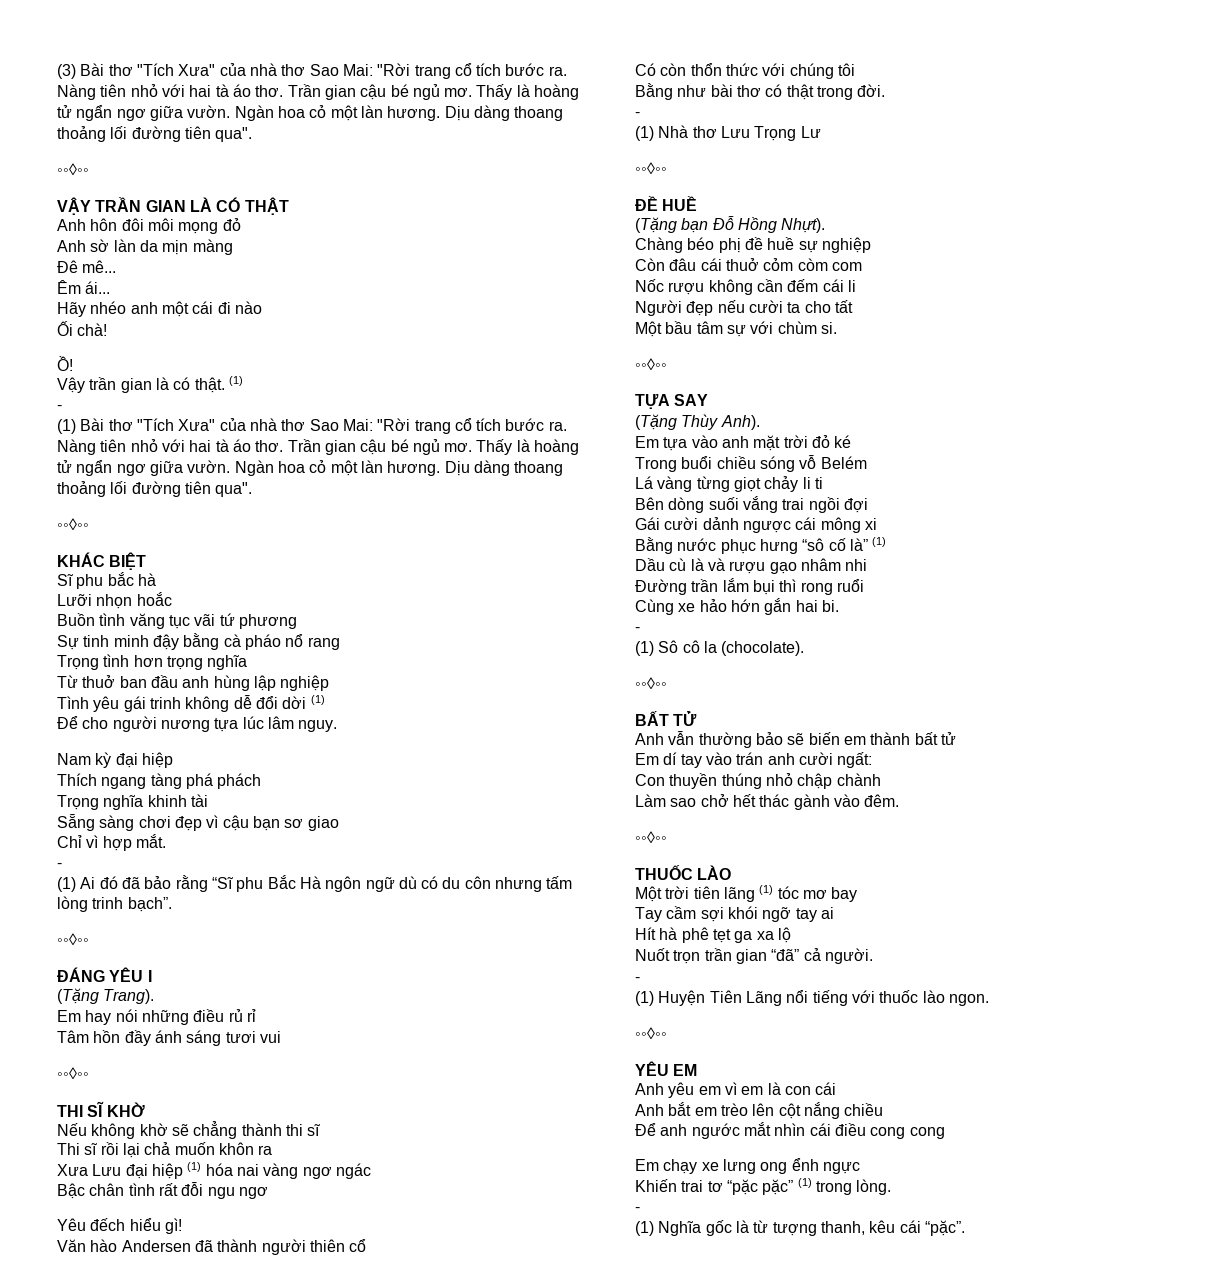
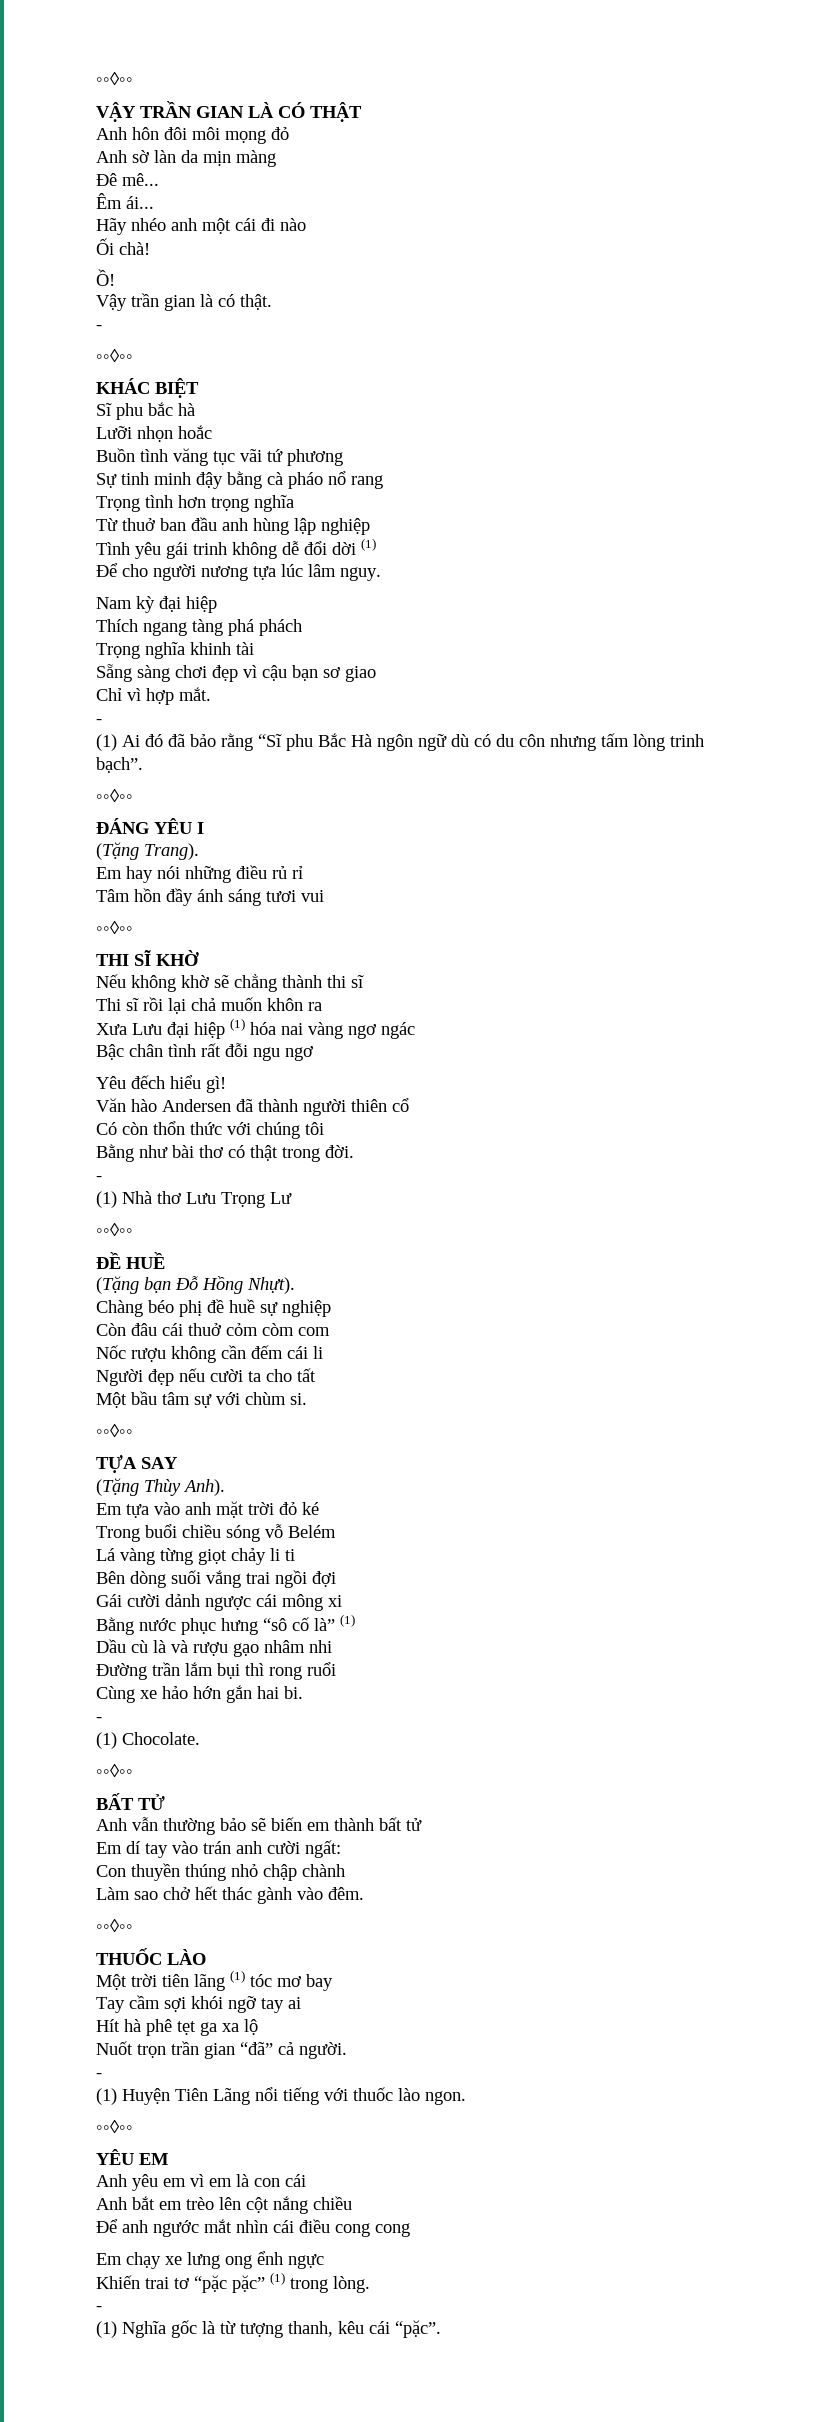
- (3) Bài thơ "Tích Xưa" của nhà thơ Sao Mai: "Rời trang cổ tích bước ra. Nàng tiên nhỏ với hai tà áo thơ. Trần gian cậu bé ngủ mơ. Thấy là hoàng tử ngẩn ngơ giữa vườn. Ngàn hoa cỏ một làn hương. Dịu dàng thoang thoảng lối đường tiên qua".
- Vậy trần gian là có thật. (1)
+ Vậy trần gian là có thật.
  -
- (1) Bài thơ "Tích Xưa" của nhà thơ Sao Mai: "Rời trang cổ tích bước ra. Nàng tiên nhỏ với hai tà áo thơ. Trần gian cậu bé ngủ mơ. Thấy là hoàng tử ngẩn ngơ giữa vườn. Ngàn hoa cỏ một làn hương. Dịu dàng thoang thoảng lối đường tiên qua".
- (1) Sô cô la (chocolate).
+ (1) Chocolate.

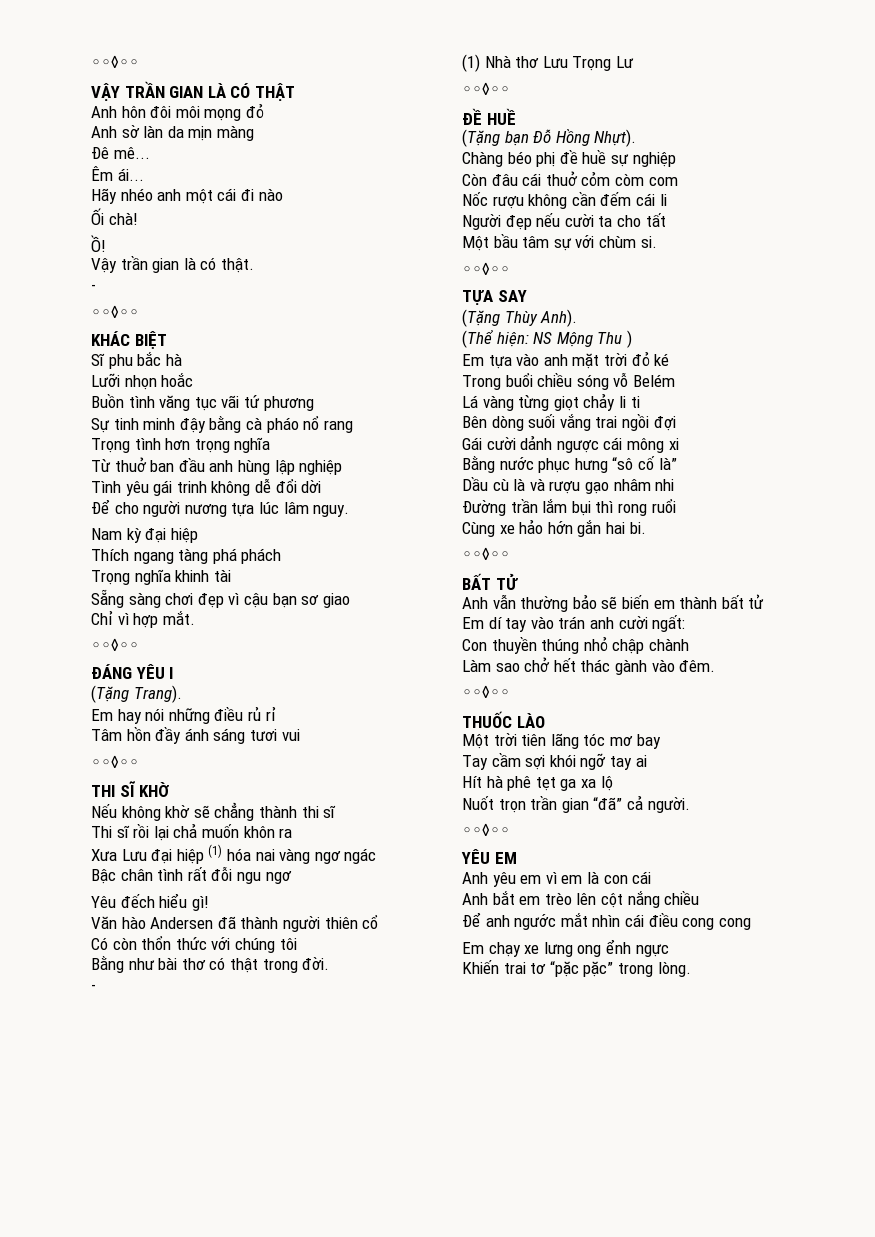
- Tình yêu gái trinh không dễ đổi dời (1)
+ Tình yêu gái trinh không dễ đổi dời
  Chỉ vì hợp mắt.
- -
- (1) Ai đó đã bảo rằng “Sĩ phu Bắc Hà ngôn ngữ dù có du côn nhưng tấm lòng trinh bạch”.
+ (Thể hiện: NS Mộng Thu )
- Bằng nước phục hưng “sô cố là” (1)
+ Bằng nước phục hưng “sô cố là”
  Cùng xe hảo hớn gắn hai bi.
- -
- (1) Chocolate.
- Một trời tiên lãng (1) tóc mơ bay
+ Một trời tiên lãng tóc mơ bay
  Nuốt trọn trần gian “đã” cả người.
- -
- (1) Huyện Tiên Lãng nổi tiếng với thuốc lào ngon.
- Khiến trai tơ “pặc pặc” (1) trong lòng.
- -
- (1) Nghĩa gốc là từ tượng thanh, kêu cái “pặc”.
+ Khiến trai tơ “pặc pặc” trong lòng.

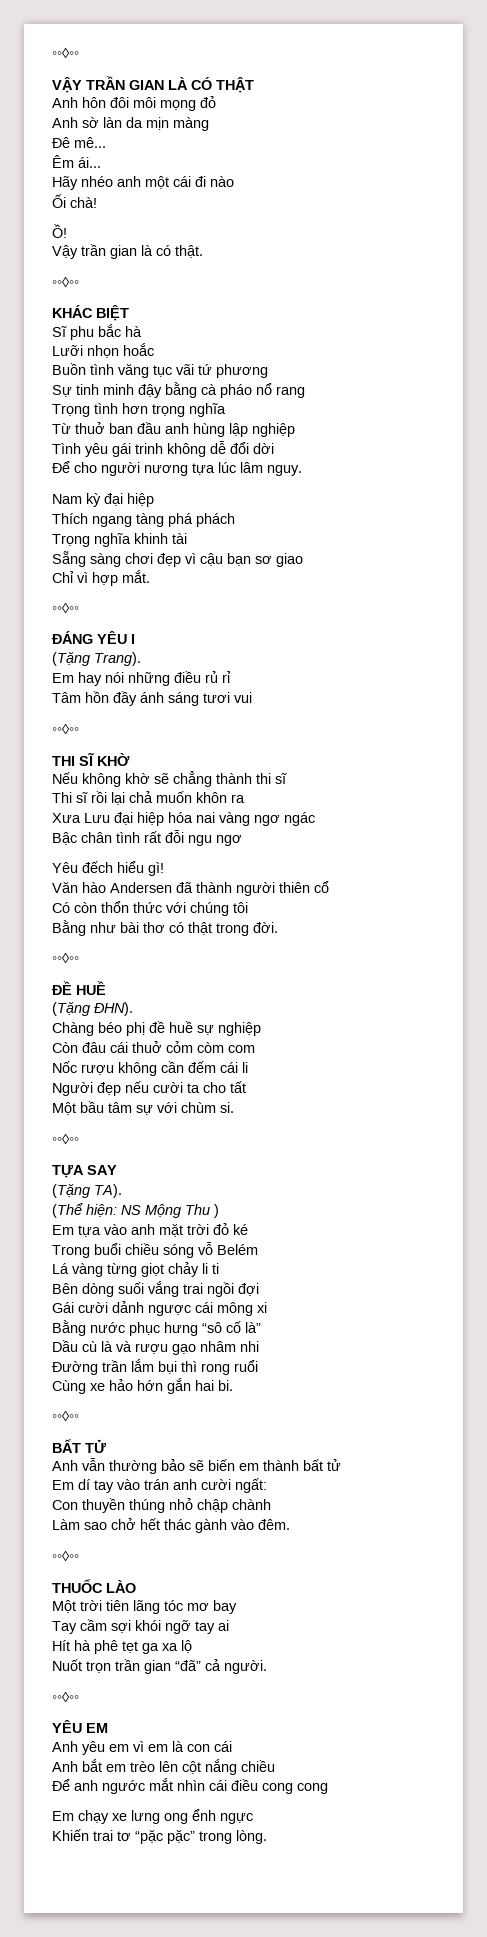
  Vậy trần gian là có thật.
- -
- Xưa Lưu đại hiệp (1) hóa nai vàng ngơ ngác
+ Xưa Lưu đại hiệp hóa nai vàng ngơ ngác
  Bằng như bài thơ có thật trong đời.
- -
- (1) Nhà thơ Lưu Trọng Lư
- (Tặng bạn Đỗ Hồng Nhựt).
+ (Tặng ĐHN).
- (Tặng Thùy Anh).
+ (Tặng TA).

